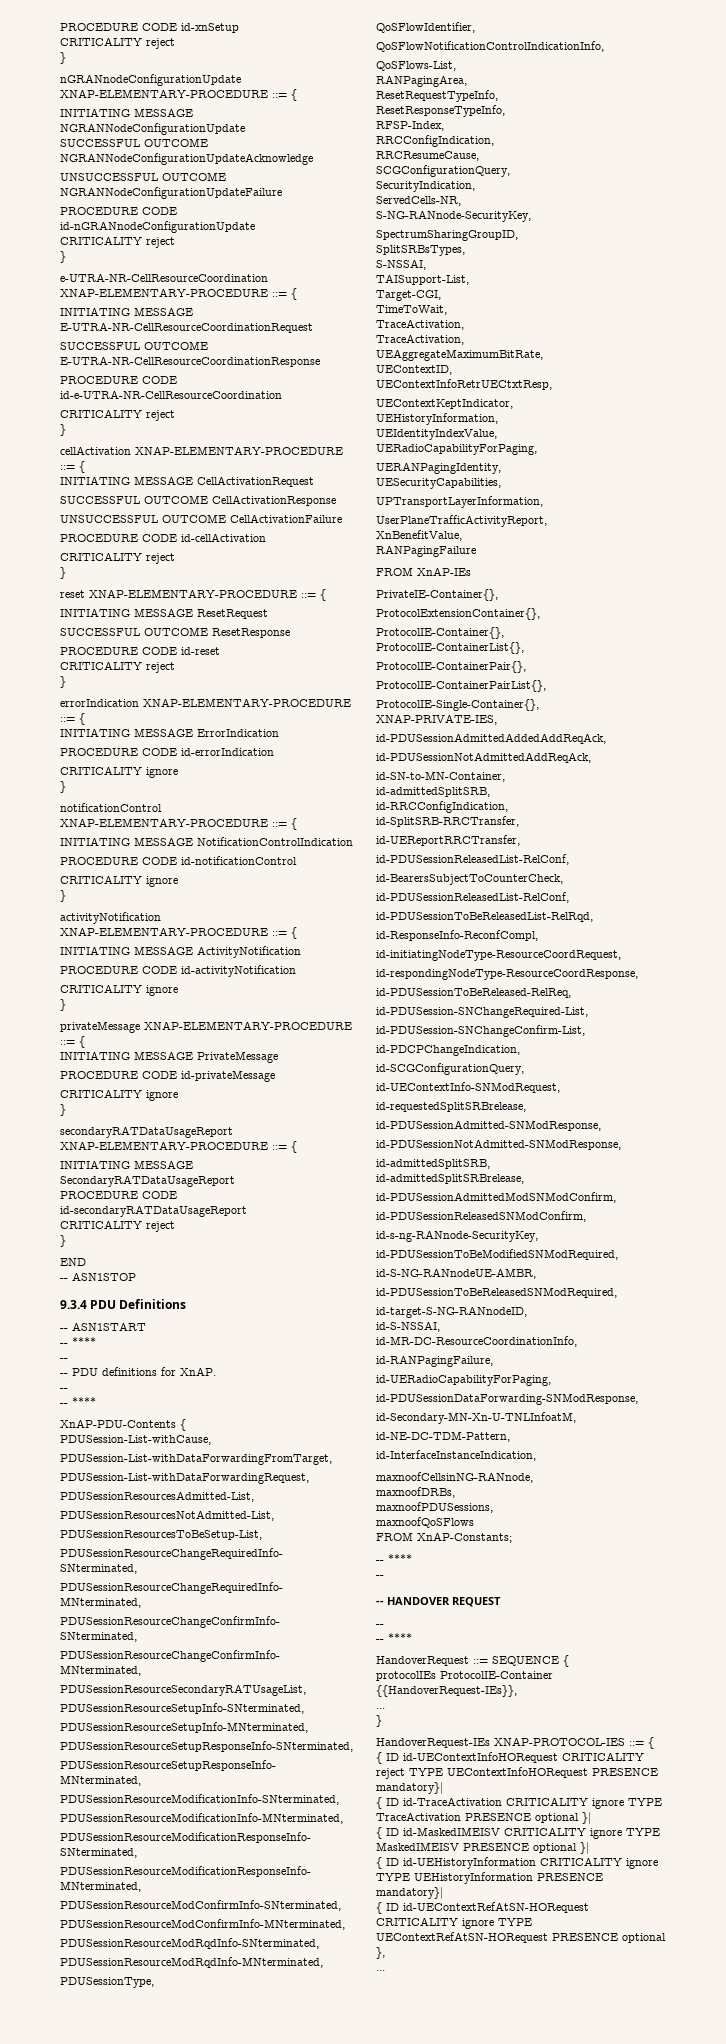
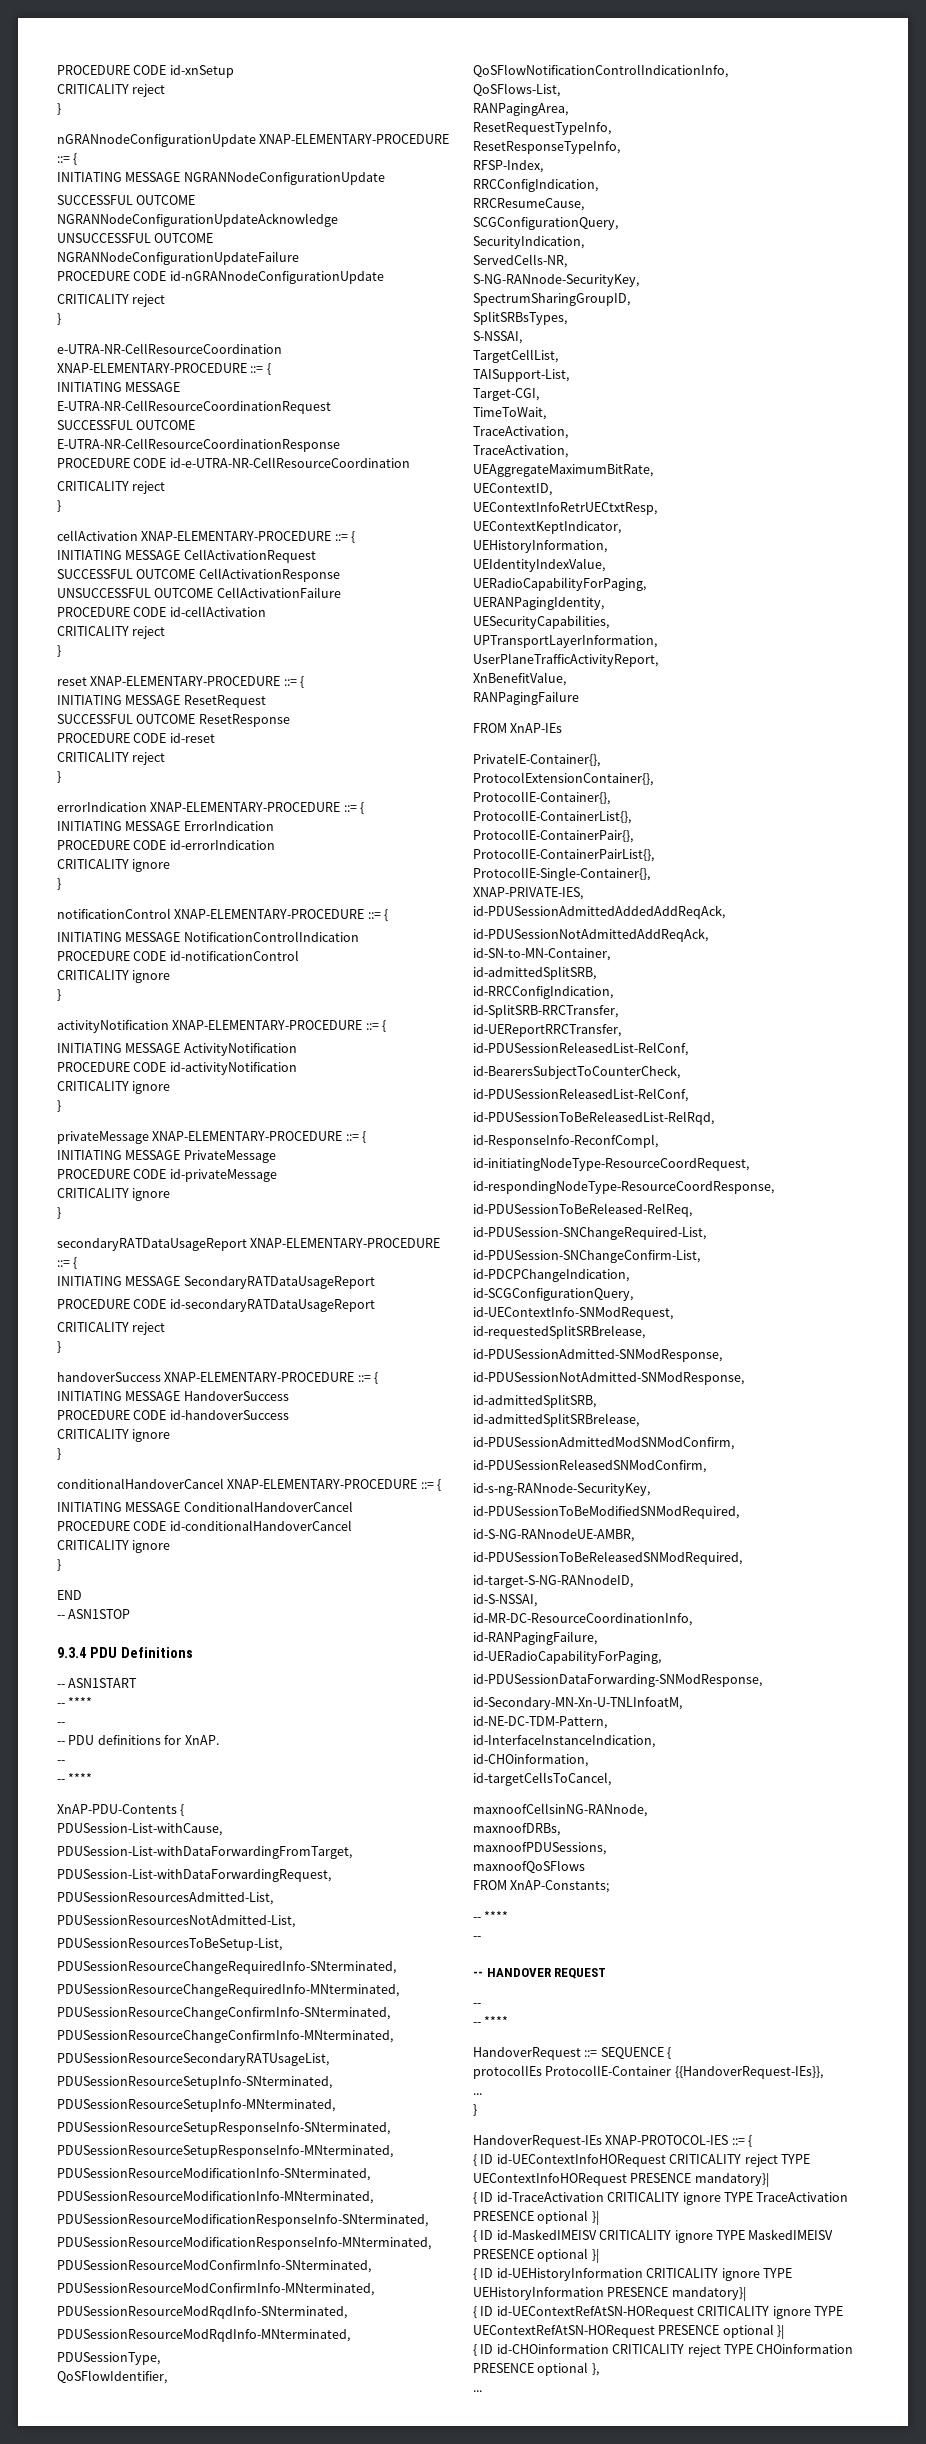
+ handoverSuccess XNAP-ELEMENTARY-PROCEDURE ::= {
+ INITIATING MESSAGE HandoverSuccess
+ PROCEDURE CODE id-handoverSuccess
+ CRITICALITY ignore
+ }
+ conditionalHandoverCancel XNAP-ELEMENTARY-PROCEDURE ::= {
+ INITIATING MESSAGE ConditionalHandoverCancel
+ PROCEDURE CODE id-conditionalHandoverCancel
+ CRITICALITY ignore
+ }
+ TargetCellList,
+ id-CHOinformation,
+ id-targetCellsToCancel,
- { ID id-UEContextRefAtSN-HORequest CRITICALITY ignore TYPE UEContextRefAtSN-HORequest PRESENCE optional },
+ { ID id-UEContextRefAtSN-HORequest CRITICALITY ignore TYPE UEContextRefAtSN-HORequest PRESENCE optional }|
+ { ID id-CHOinformation CRITICALITY reject TYPE CHOinformation PRESENCE optional },

